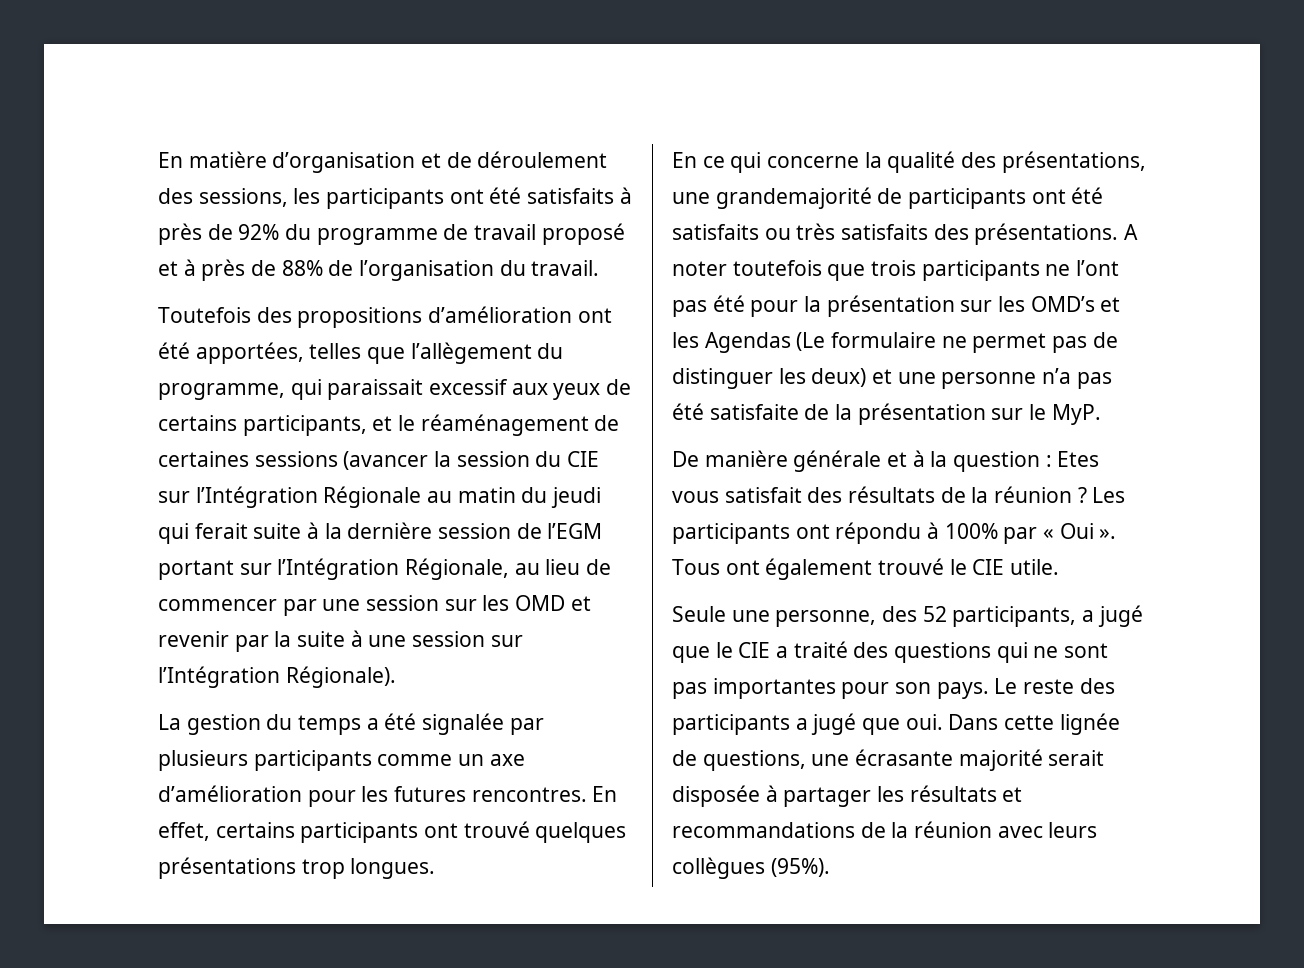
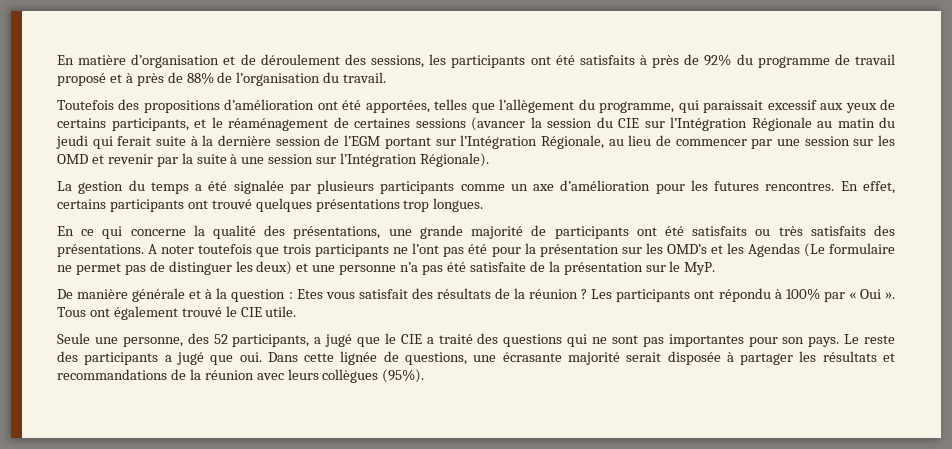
- En ce qui concerne la qualité des présentations, une grandemajorité de participants ont été satisfaits ou très satisfaits des présentations.
+ En ce qui concerne la qualité des présentations, une grande majorité de participants ont été satisfaits ou très satisfaits des présentations.

